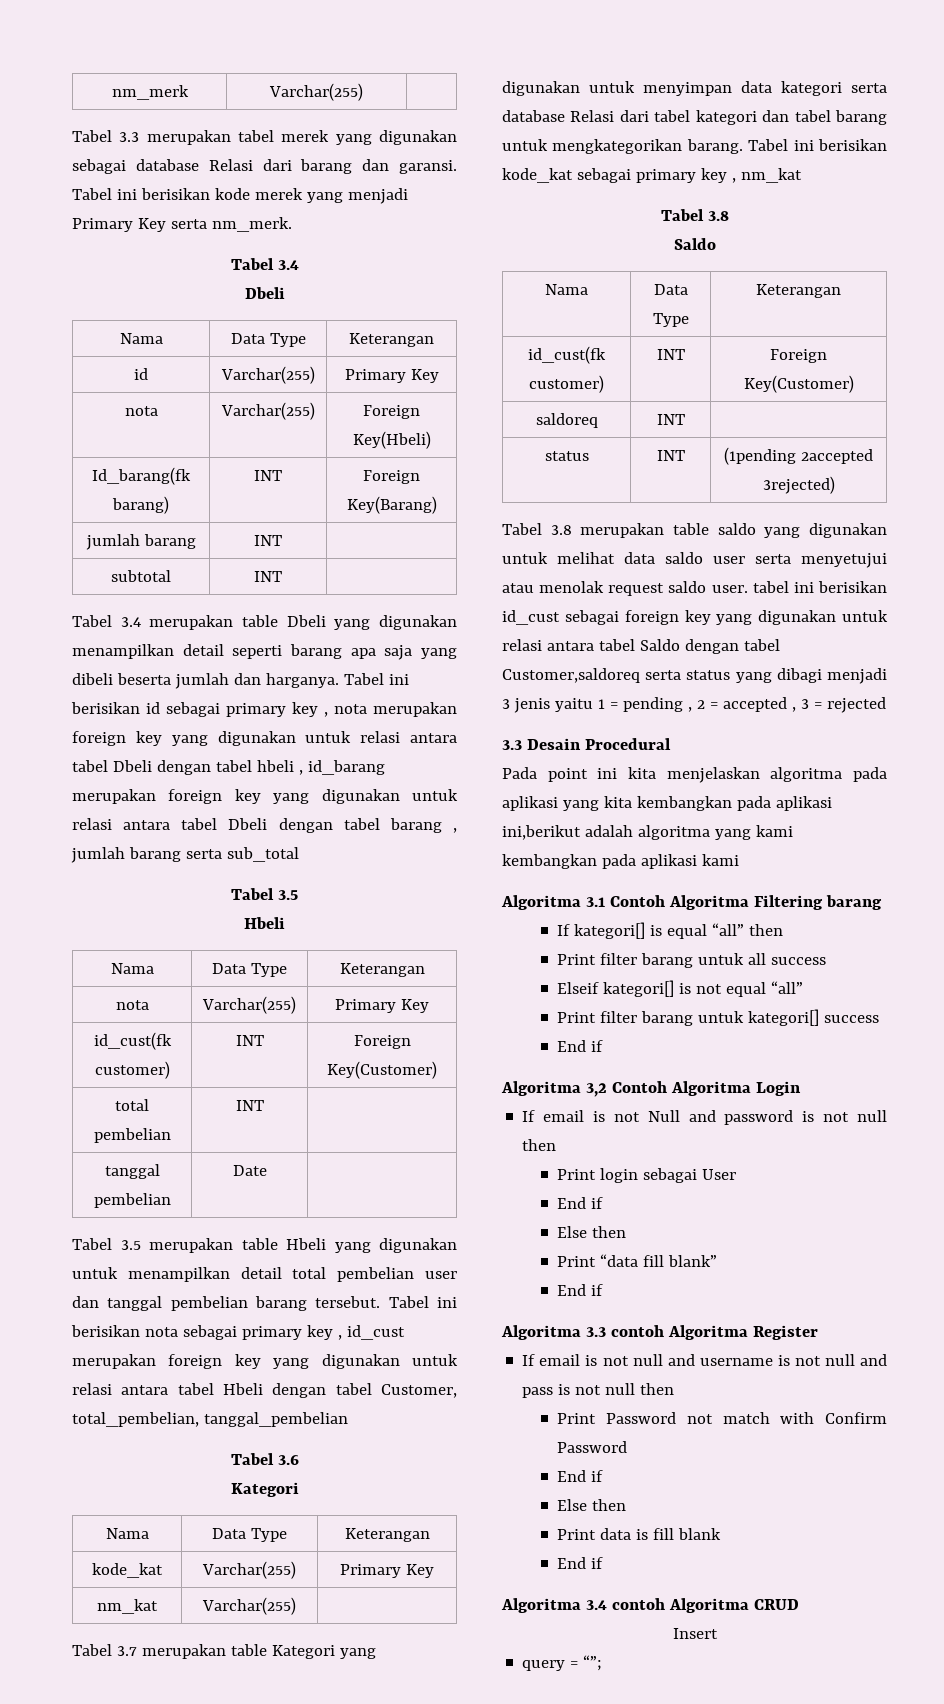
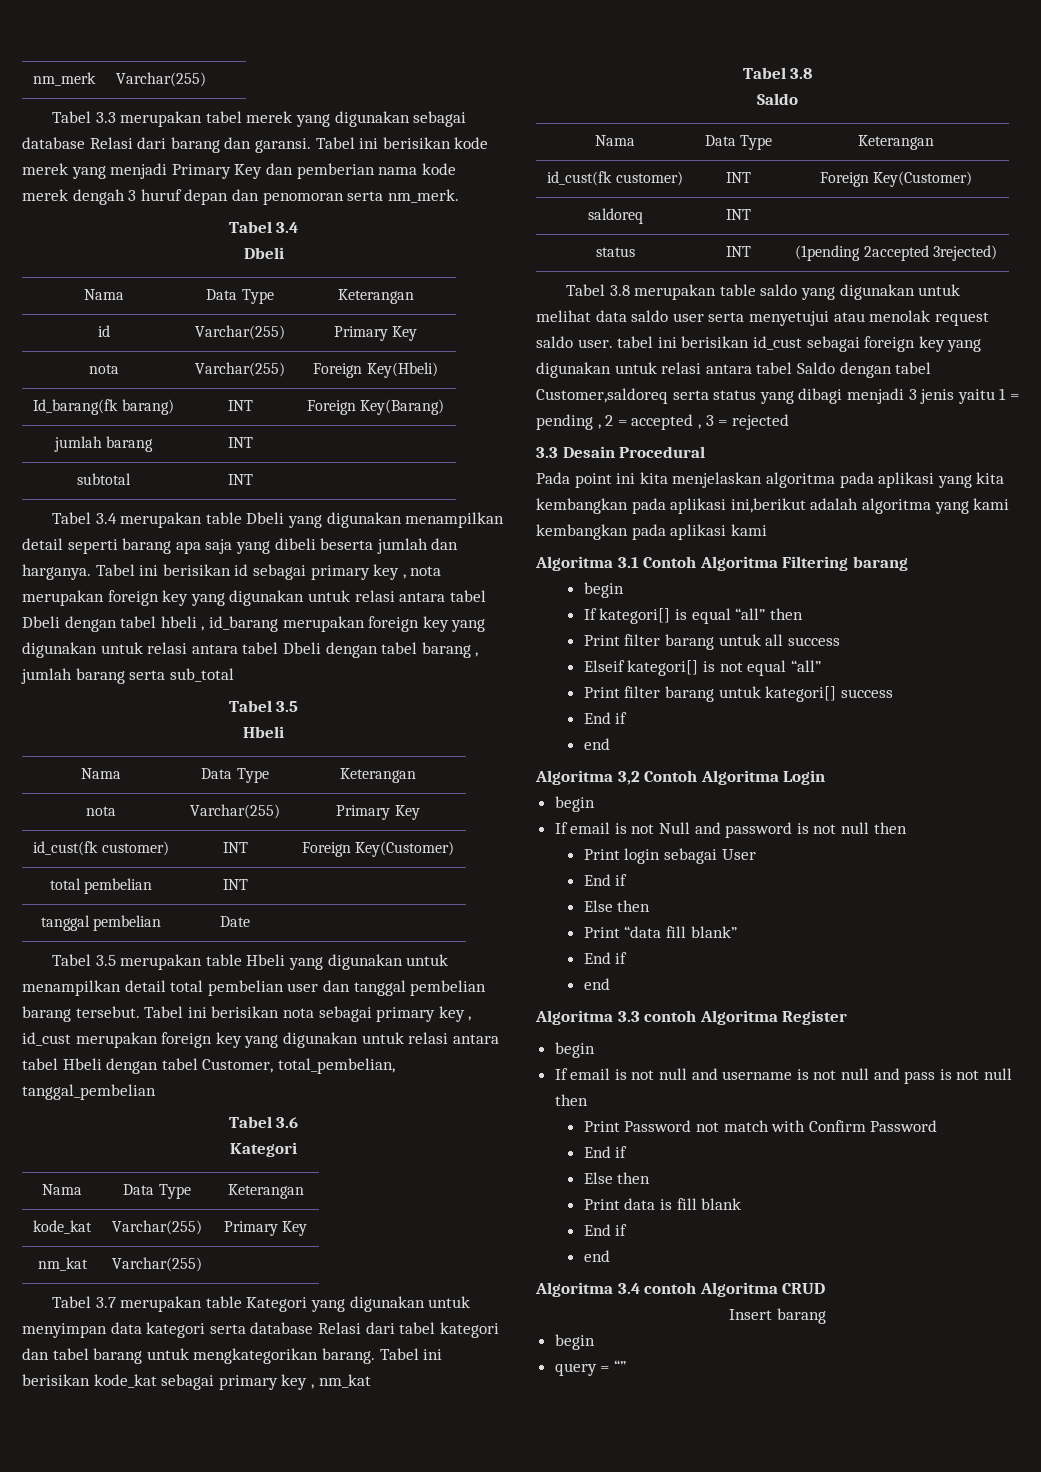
- Tabel ini berisikan kode merek yang menjadi Primary Key serta nm_merk.
+ Tabel ini berisikan kode merek yang menjadi Primary Key dan pemberian nama kode merek dengah 3 huruf depan dan penomoran serta nm_merk.
  Algoritma 3.1 Contoh Algoritma Filtering barang
+ begin
  Print filter barang untuk kategori[] success
  End if
+ end
  Algoritma 3,2 Contoh Algoritma Login
+ begin
  Print “data fill blank”
  End if
+ end
  Algoritma 3.3 contoh Algoritma Register
+ begin
  Print data is fill blank
  End if
+ end
- Insert
+ Insert barang
+ begin
- query = “”;
+ query = “”

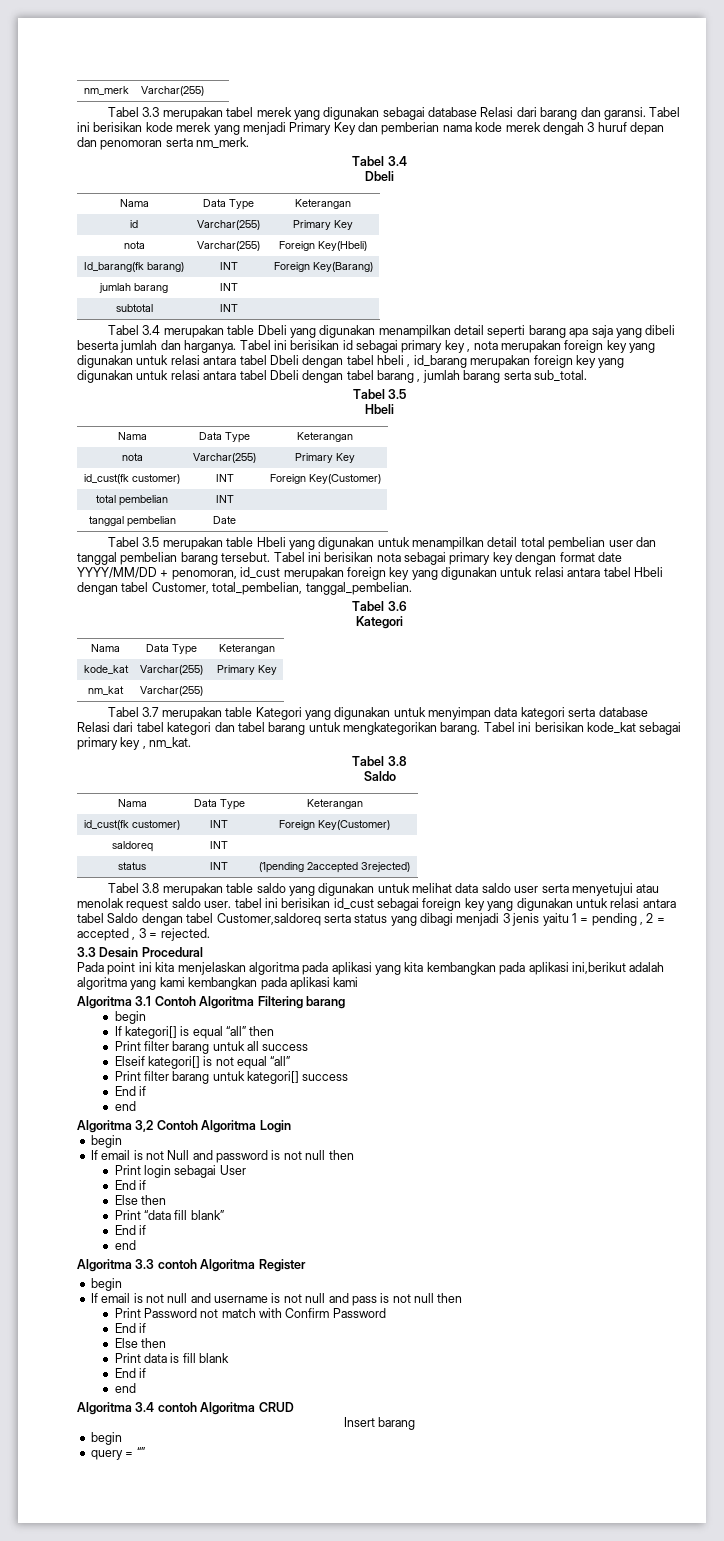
- Tabel ini berisikan id sebagai primary key , nota merupakan foreign key yang digunakan untuk relasi antara tabel Dbeli dengan tabel hbeli , id_barang merupakan foreign key yang digunakan untuk relasi antara tabel Dbeli dengan tabel barang , jumlah barang serta sub_total
+ Tabel ini berisikan id sebagai primary key , nota merupakan foreign key yang digunakan untuk relasi antara tabel Dbeli dengan tabel hbeli , id_barang merupakan foreign key yang digunakan untuk relasi antara tabel Dbeli dengan tabel barang , jumlah barang serta sub_total.
- Tabel ini berisikan nota sebagai primary key , id_cust merupakan foreign key yang digunakan untuk relasi antara tabel Hbeli dengan tabel Customer, total_pembelian, tanggal_pembelian
+ Tabel ini berisikan nota sebagai primary key dengan format date YYYY/MM/DD + penomoran, id_cust merupakan foreign key yang digunakan untuk relasi antara tabel Hbeli dengan tabel Customer, total_pembelian, tanggal_pembelian.
- Tabel ini berisikan kode_kat sebagai primary key , nm_kat
+ Tabel ini berisikan kode_kat sebagai primary key , nm_kat.
- Tabel 3.8 merupakan table saldo yang digunakan untuk melihat data saldo user serta menyetujui atau menolak request saldo user. tabel ini berisikan id_cust sebagai foreign key yang digunakan untuk relasi antara tabel Saldo dengan tabel Customer,saldoreq serta status yang dibagi menjadi 3 jenis yaitu 1 = pending , 2 = accepted , 3 = rejected
+ Tabel 3.8 merupakan table saldo yang digunakan untuk melihat data saldo user serta menyetujui atau menolak request saldo user. tabel ini berisikan id_cust sebagai foreign key yang digunakan untuk relasi antara tabel Saldo dengan tabel Customer,saldoreq serta status yang dibagi menjadi 3 jenis yaitu 1 = pending , 2 = accepted , 3 = rejected.

